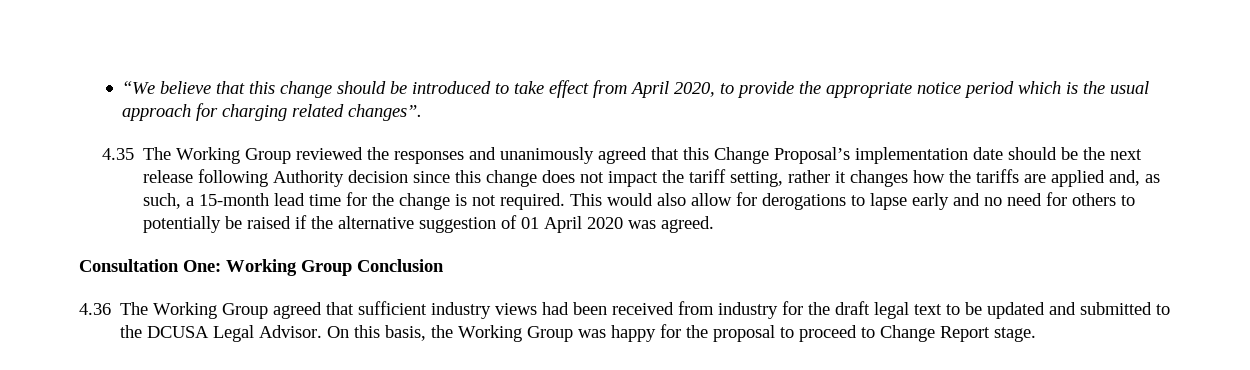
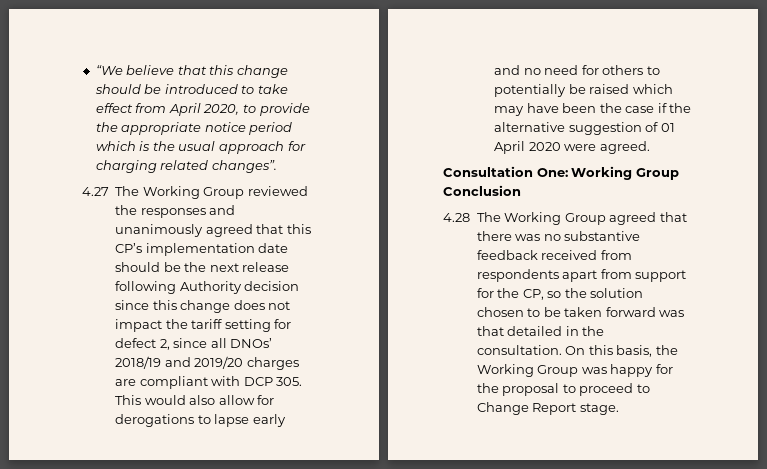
- 4.35 The Working Group reviewed the responses and unanimously agreed that this Change Proposal’s implementation date should be the next release following Authority decision since this change does not impact the tariff setting, rather it changes how the tariffs are applied and, as such, a 15-month lead time for the change is not required. This would also allow for derogations to lapse early and no need for others to potentially be raised if the alternative suggestion of 01 April 2020 was agreed.
+ 4.27 The Working Group reviewed the responses and unanimously agreed that this CP’s implementation date should be the next release following Authority decision since this change does not impact the tariff setting for defect 2, since all DNOs’ 2018/19 and 2019/20 charges are compliant with DCP 305. This would also allow for derogations to lapse early and no need for others to potentially be raised which may have been the case if the alternative suggestion of 01 April 2020 were agreed.
- 4.36 The Working Group agreed that sufficient industry views had been received from industry for the draft legal text to be updated and submitted to the DCUSA Legal Advisor.
+ 4.28 The Working Group agreed that there was no substantive feedback received from respondents apart from support for the CP, so the solution chosen to be taken forward was that detailed in the consultation.

